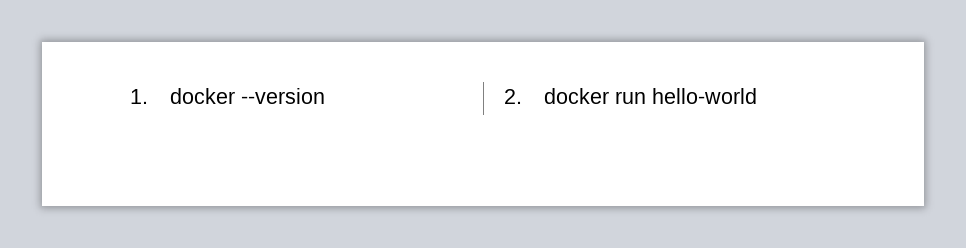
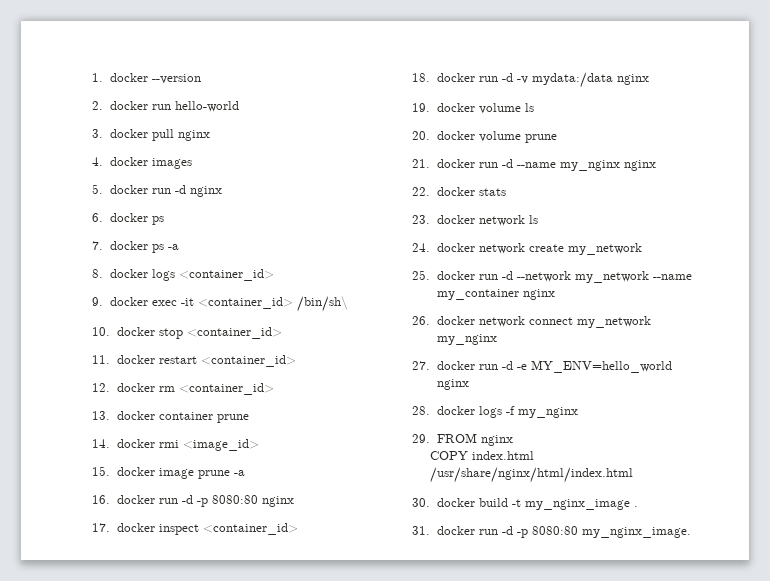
+ 3. docker pull nginx
+ 4. docker images
+ 5. docker run -d nginx
+ 6. docker ps
+ 7. docker ps -a
+ 8. docker logs <container_id>
+ 9. docker exec -it <container_id> /bin/sh\
+ 10. docker stop <container_id>
+ 11. docker restart <container_id>
+ 12. docker rm <container_id>
+ 13. docker container prune
+ 14. docker rmi <image_id>
+ 15. docker image prune -a
+ 16. docker run -d -p 8080:80 nginx
+ 17. docker inspect <container_id>
+ 18. docker run -d -v mydata:/data nginx
+ 19. docker volume ls
+ 20. docker volume prune
+ 21. docker run -d --name my_nginx nginx
+ 22. docker stats
+ 23. docker network ls
+ 24. docker network create my_network
+ 25. docker run -d --network my_network --name my_container nginx
+ 26. docker network connect my_network my_nginx
+ 27. docker run -d -e MY_ENV=hello_world nginx
+ 28. docker logs -f my_nginx
+ 29. FROM nginx
+ COPY index.html /usr/share/nginx/html/index.html
+ 30. docker build -t my_nginx_image .
+ 31. docker run -d -p 8080:80 my_nginx_image.

